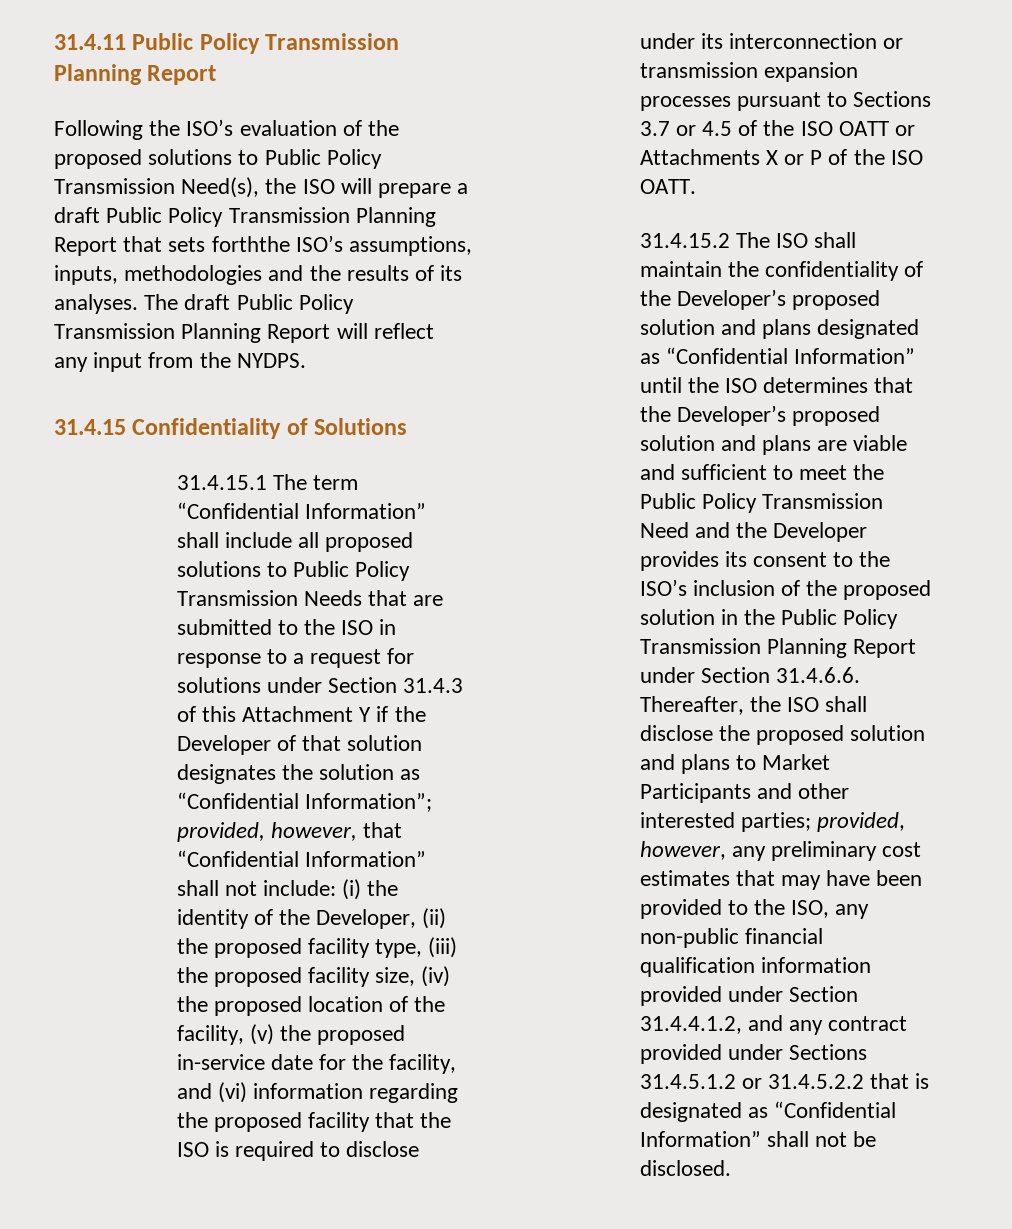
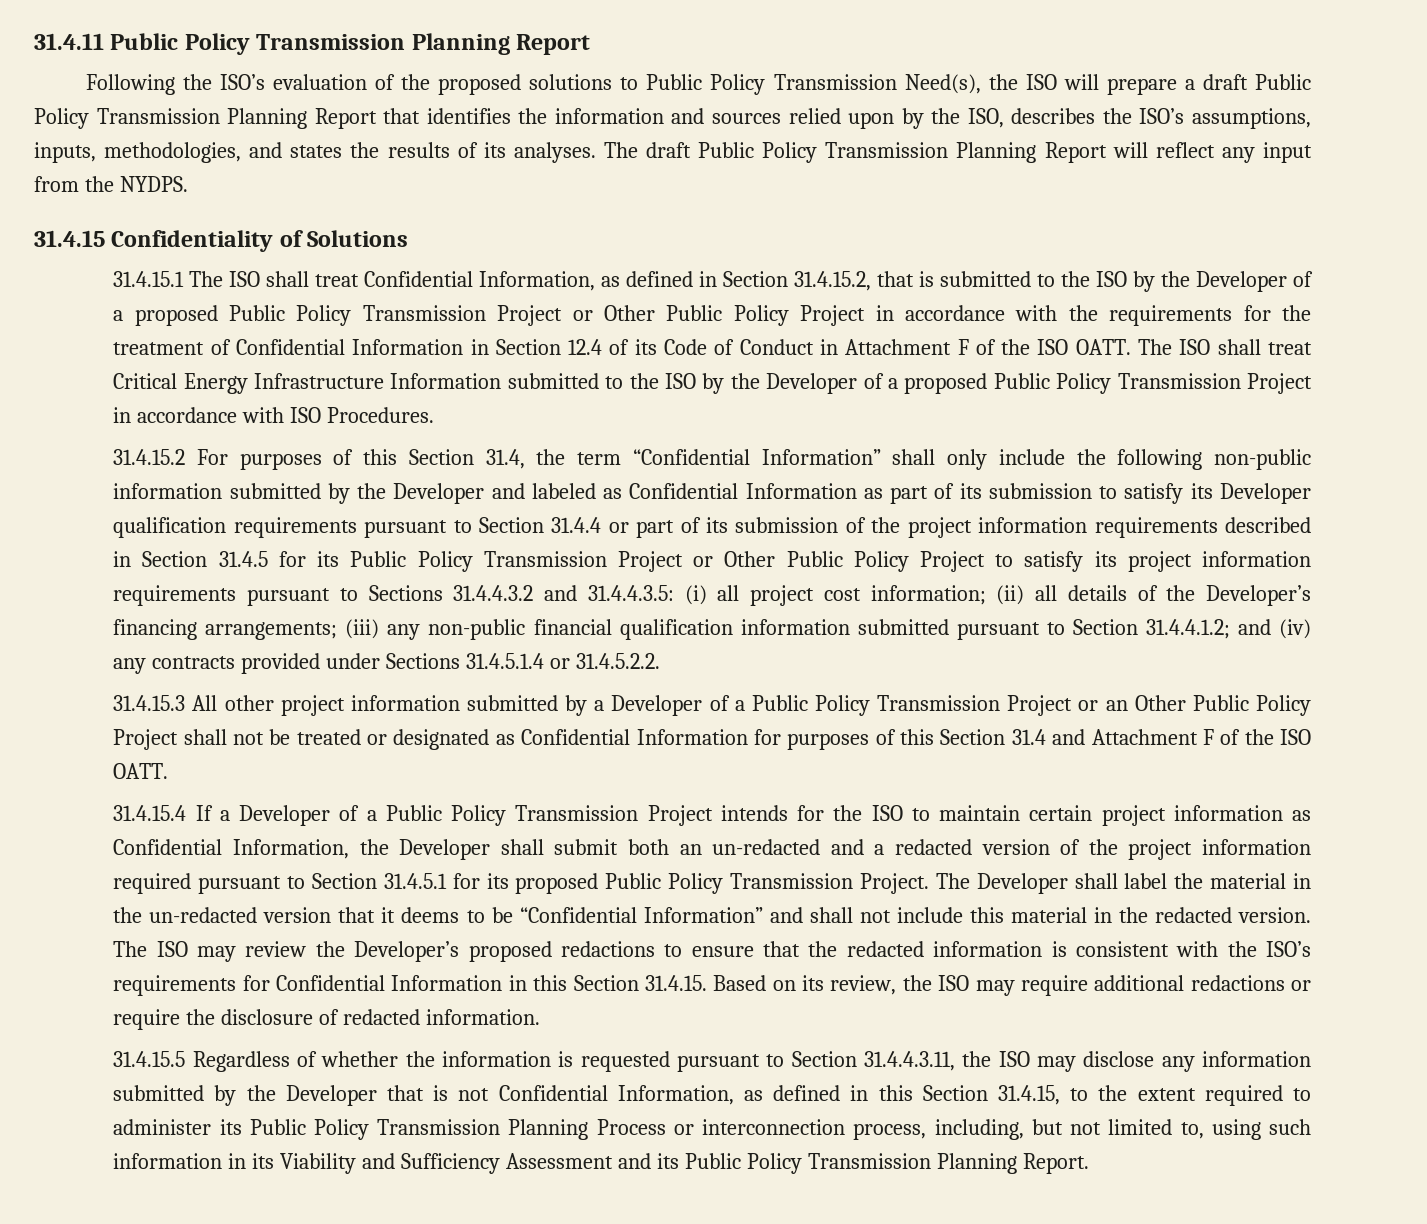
- Following the ISO’s evaluation of the proposed solutions to Public Policy Transmission Need(s), the ISO will prepare a draft Public Policy Transmission Planning Report that sets forththe ISO’s assumptions, inputs, methodologies and the results of its analyses.
+ Following the ISO’s evaluation of the proposed solutions to Public Policy Transmission Need(s), the ISO will prepare a draft Public Policy Transmission Planning Report that identifies the information and sources relied upon by the ISO, describes the ISO’s assumptions, inputs, methodologies, and states the results of its analyses.
- 31.4.15.1 The term “Confidential Information” shall include all proposed solutions to Public Policy Transmission Needs that are submitted to the ISO in response to a request for solutions under Section 31.4.3 of this Attachment Y if the Developer of that solution designates the solution as “Confidential Information”; provided, however, that “Confidential Information” shall not include: (i) the identity of the Developer, (ii) the proposed facility type, (iii) the proposed facility size, (iv) the proposed location of the facility, (v) the proposed in-service date for the facility, and (vi) information regarding the proposed facility that the ISO is required to disclose under its interconnection or transmission expansion processes pursuant to Sections 3.7 or 4.5 of the ISO OATT or Attachments X or P of the ISO OATT.
- 31.4.15.2 The ISO shall maintain the confidentiality of the Developer’s proposed solution and plans designated as “Confidential Information” until the ISO determines that the Developer’s proposed solution and plans are viable and sufficient to meet the Public Policy Transmission Need and the Developer provides its consent to the ISO’s inclusion of the proposed solution in the Public Policy Transmission Planning Report under Section 31.4.6.6. Thereafter, the ISO shall disclose the proposed solution and plans to Market Participants and other interested parties; provided, however, any preliminary cost estimates that may have been provided to the ISO, any non-public financial qualification information provided under Section 31.4.4.1.2, and any contract provided under Sections 31.4.5.1.2 or 31.4.5.2.2 that is designated as “Confidential Information” shall not be disclosed.
+ 31.4.15.1 The ISO shall treat Confidential Information, as defined in Section 31.4.15.2, that is submitted to the ISO by the Developer of a proposed Public Policy Transmission Project or Other Public Policy Project in accordance with the requirements for the treatment of Confidential Information in Section 12.4 of its Code of Conduct in Attachment F of the ISO OATT. The ISO shall treat Critical Energy Infrastructure Information submitted to the ISO by the Developer of a proposed Public Policy Transmission Project in accordance with ISO Procedures.
+ 31.4.15.2 For purposes of this Section 31.4, the term “Confidential Information” shall only include the following non-public information submitted by the Developer and labeled as Confidential Information as part of its submission to satisfy its Developer qualification requirements pursuant to Section 31.4.4 or part of its submission of the project information requirements described in Section 31.4.5 for its Public Policy Transmission Project or Other Public Policy Project to satisfy its project information requirements pursuant to Sections 31.4.4.3.2 and 31.4.4.3.5: (i) all project cost information; (ii) all details of the Developer’s financing arrangements; (iii) any non-public financial qualification information submitted pursuant to Section 31.4.4.1.2; and (iv) any contracts provided under Sections 31.4.5.1.4 or 31.4.5.2.2.
+ 31.4.15.3 All other project information submitted by a Developer of a Public Policy Transmission Project or an Other Public Policy Project shall not be treated or designated as Confidential Information for purposes of this Section 31.4 and Attachment F of the ISO OATT.
+ 31.4.15.4 If a Developer of a Public Policy Transmission Project intends for the ISO to maintain certain project information as Confidential Information, the Developer shall submit both an un-redacted and a redacted version of the project information required pursuant to Section 31.4.5.1 for its proposed Public Policy Transmission Project. The Developer shall label the material in the un-redacted version that it deems to be “Confidential Information” and shall not include this material in the redacted version. The ISO may review the Developer’s proposed redactions to ensure that the redacted information is consistent with the ISO’s requirements for Confidential Information in this Section 31.4.15. Based on its review, the ISO may require additional redactions or require the disclosure of redacted information.
+ 31.4.15.5 Regardless of whether the information is requested pursuant to Section 31.4.4.3.11, the ISO may disclose any information submitted by the Developer that is not Confidential Information, as defined in this Section 31.4.15, to the extent required to administer its Public Policy Transmission Planning Process or interconnection process, including, but not limited to, using such information in its Viability and Sufficiency Assessment and its Public Policy Transmission Planning Report.

